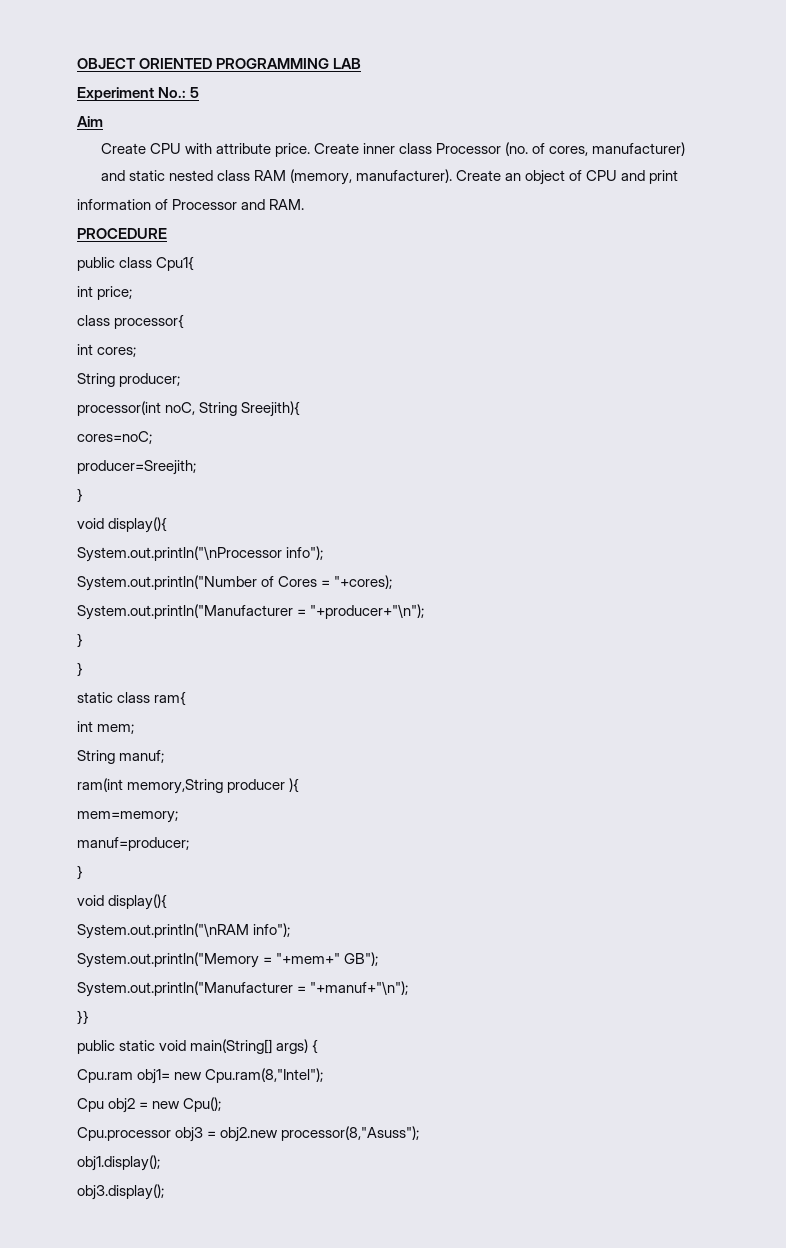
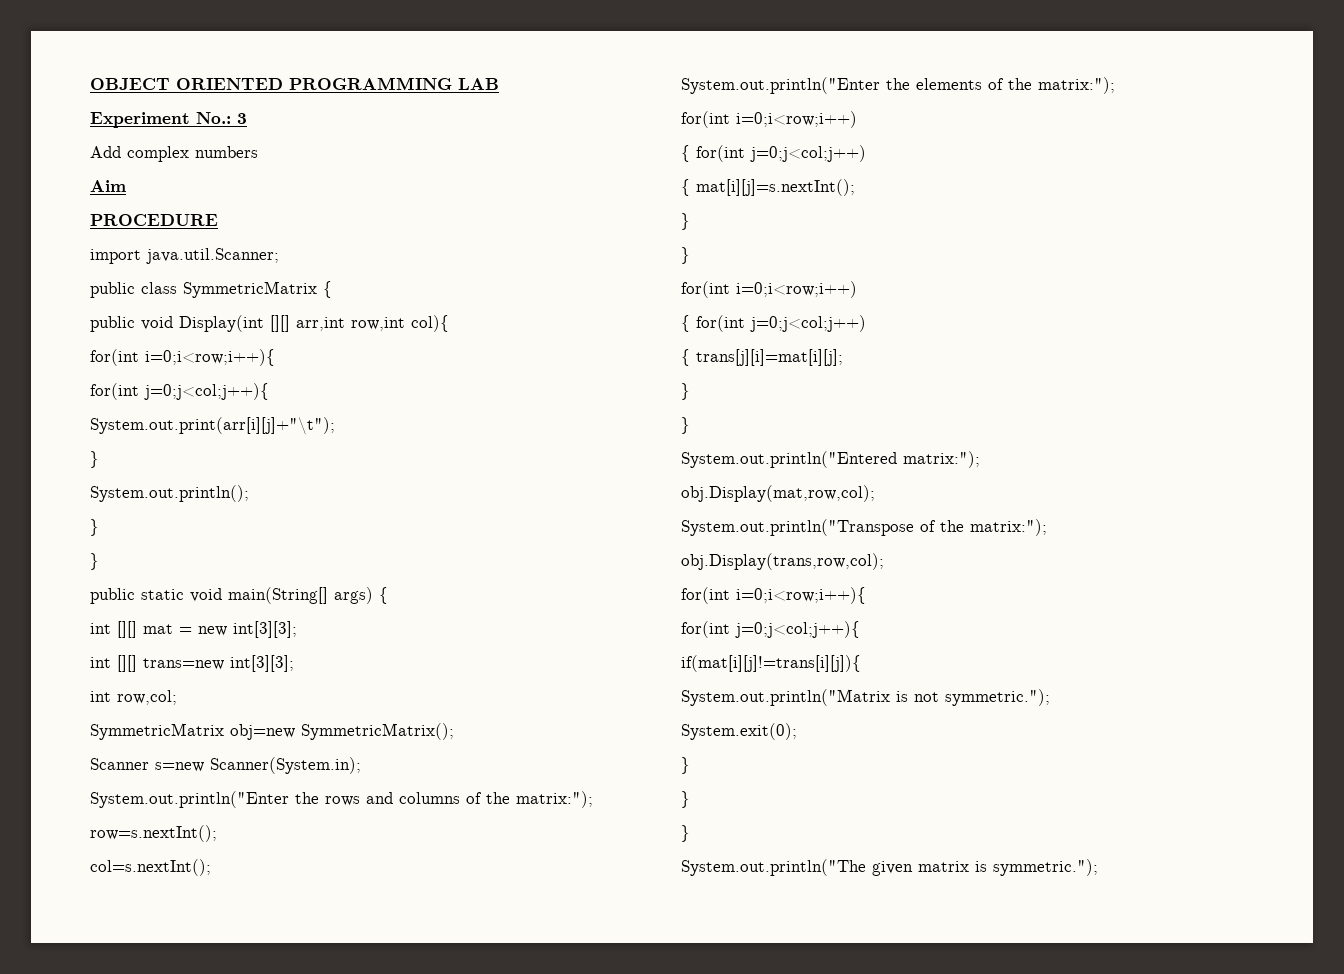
- Experiment No.: 5
+ Experiment No.: 3
+ Add complex numbers
  Aim
- Create CPU with attribute price. Create inner class Processor (no. of cores, manufacturer)
- and static nested class RAM (memory, manufacturer). Create an object of CPU and print
- information of Processor and RAM.
  PROCEDURE
- public class Cpu1{
- int price;
- class processor{
- int cores;
- String producer;
- processor(int noC, String Sreejith){
- cores=noC;
- producer=Sreejith;
+ import java.util.Scanner;
+ public class SymmetricMatrix {
+ public void Display(int [][] arr,int row,int col){
+ for(int i=0;i<row;i++){
+ for(int j=0;j<col;j++){
+ System.out.print(arr[i][j]+"\t");
  }
- void display(){
- System.out.println("\nProcessor info");
- System.out.println("Number of Cores = "+cores);
- System.out.println("Manufacturer = "+producer+"\n");
+ System.out.println();
  }
  }
- static class ram{
- int mem;
- String manuf;
- ram(int memory,String producer ){
- mem=memory;
- manuf=producer;
- }
- void display(){
- System.out.println("\nRAM info");
- System.out.println("Memory = "+mem+" GB");
- System.out.println("Manufacturer = "+manuf+"\n");
- }}
- Cpu.ram obj1= new Cpu.ram(8,"Intel");
- Cpu obj2 = new Cpu();
- Cpu.processor obj3 = obj2.new processor(8,"Asuss");
- obj1.display();
- obj3.display();
+ int [][] mat = new int[3][3];
+ int [][] trans=new int[3][3];
+ int row,col;
+ SymmetricMatrix obj=new SymmetricMatrix();
+ Scanner s=new Scanner(System.in);
+ System.out.println("Enter the rows and columns of the matrix:");
+ row=s.nextInt();
+ col=s.nextInt();
+ System.out.println("Enter the elements of the matrix:");
+ for(int i=0;i<row;i++)
+ { for(int j=0;j<col;j++)
+ { mat[i][j]=s.nextInt();
+ }
+ }
+ for(int i=0;i<row;i++)
+ { for(int j=0;j<col;j++)
+ { trans[j][i]=mat[i][j];
+ }
+ }
+ System.out.println("Entered matrix:");
+ obj.Display(mat,row,col);
+ System.out.println("Transpose of the matrix:");
+ obj.Display(trans,row,col);
+ for(int i=0;i<row;i++){
+ for(int j=0;j<col;j++){
+ if(mat[i][j]!=trans[i][j]){
+ System.out.println("Matrix is not symmetric.");
+ System.exit(0);
+ }
+ }
+ }
+ System.out.println("The given matrix is symmetric.");

